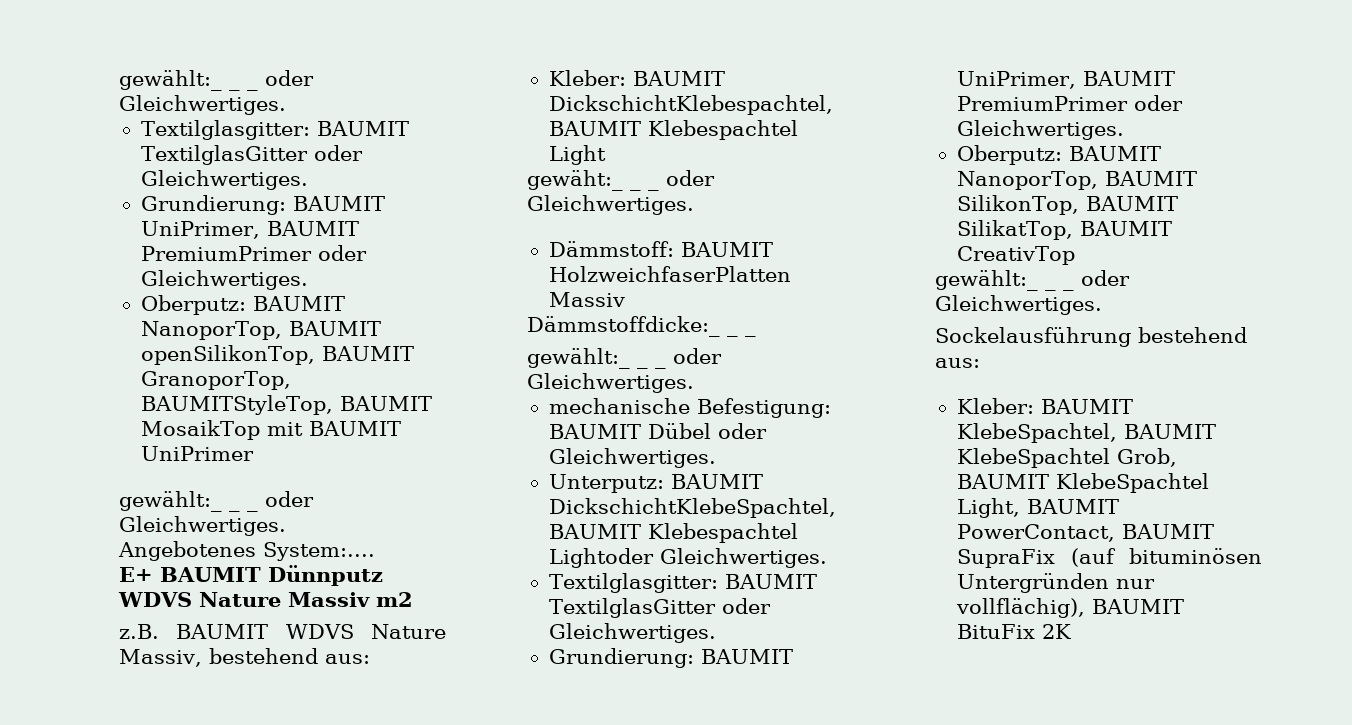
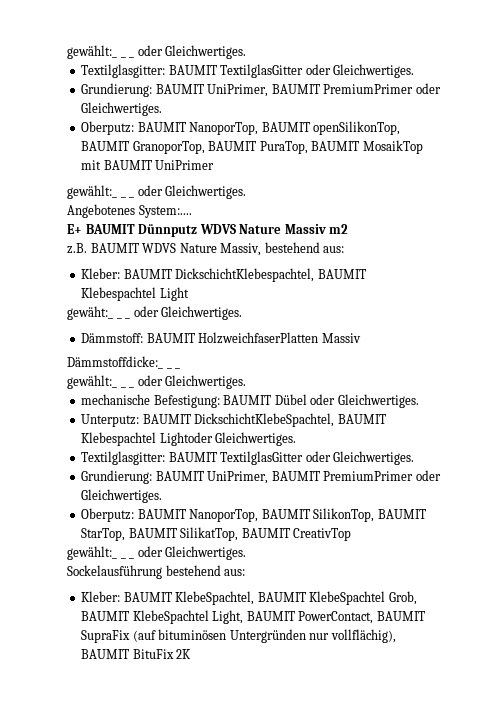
- Oberputz: BAUMIT NanoporTop, BAUMIT openSilikonTop, BAUMIT GranoporTop, BAUMITStyleTop, BAUMIT MosaikTop mit BAUMIT UniPrimer
+ Oberputz: BAUMIT NanoporTop, BAUMIT openSilikonTop, BAUMIT GranoporTop, BAUMIT PuraTop, BAUMIT MosaikTop mit BAUMIT UniPrimer
- Oberputz: BAUMIT NanoporTop, BAUMIT SilikonTop, BAUMIT SilikatTop, BAUMIT CreativTop
+ Oberputz: BAUMIT NanoporTop, BAUMIT SilikonTop, BAUMIT StarTop, BAUMIT SilikatTop, BAUMIT CreativTop

